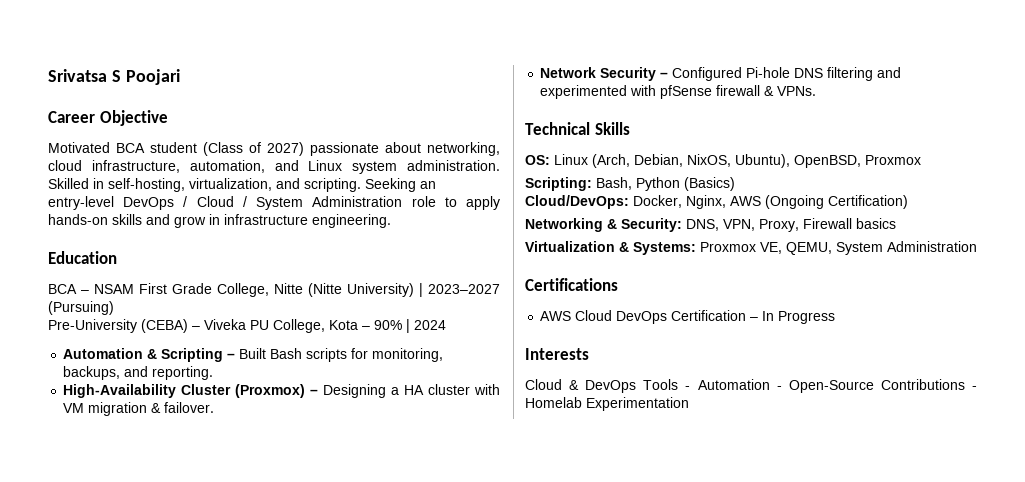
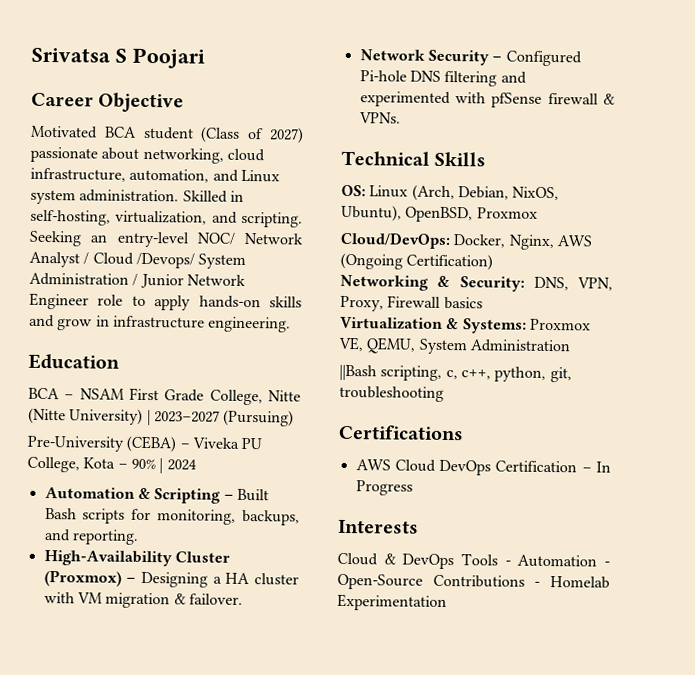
- Seeking an entry-level DevOps / Cloud / System Administration role to apply hands-on skills and grow in infrastructure engineering.
+ Seeking an entry-level NOC/ Network Analyst / Cloud /Devops/ System Administration / Junior Network Engineer role to apply hands-on skills and grow in infrastructure engineering.
- Scripting: Bash, Python (Basics)
+ ||Bash scripting, c, c++, python, git, troubleshooting

